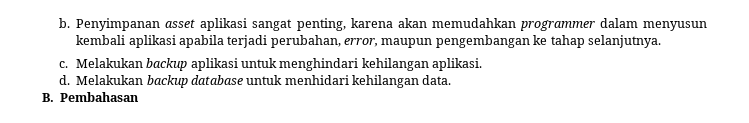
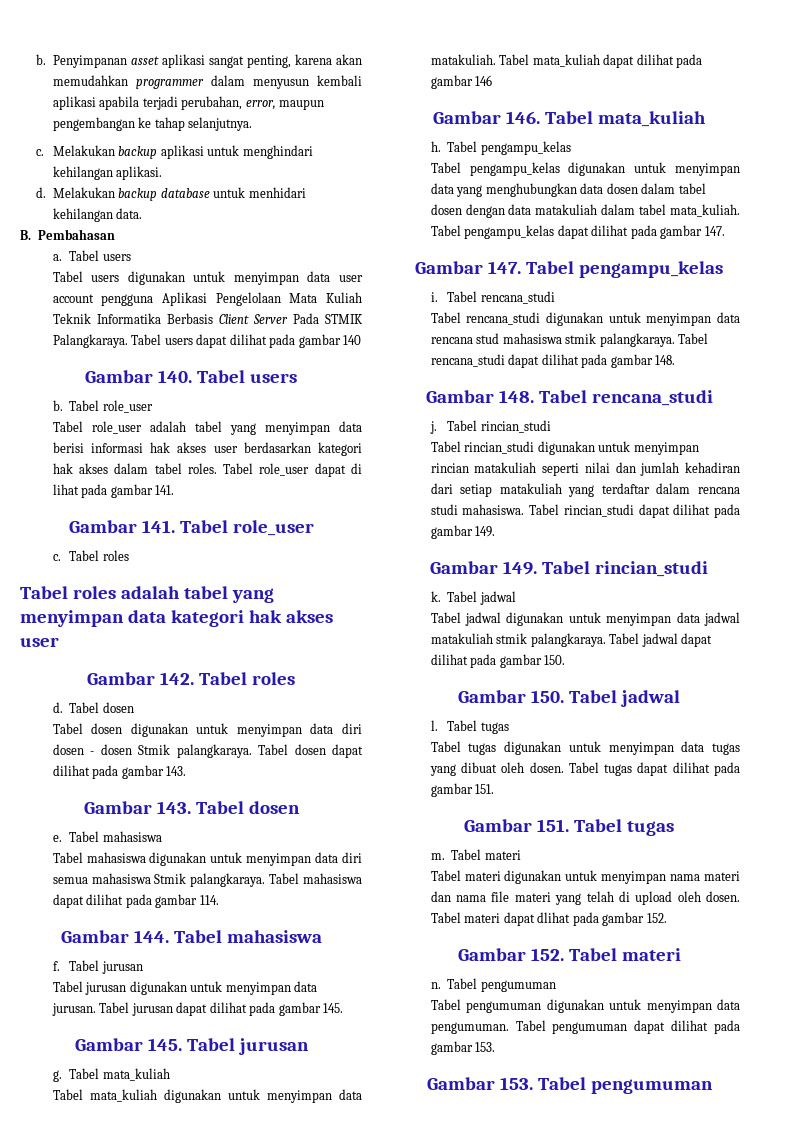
+ a. Tabel users
+ Tabel users digunakan untuk menyimpan data user account pengguna Aplikasi Pengelolaan Mata Kuliah Teknik Informatika Berbasis Client Server Pada STMIK Palangkaraya. Tabel users dapat dilihat pada gambar 140
+ Gambar 140. Tabel users
+ b. Tabel role_user
+ Tabel role_user adalah tabel yang menyimpan data berisi informasi hak akses user berdasarkan kategori hak akses dalam tabel roles. Tabel role_user dapat di lihat pada gambar 141.
+ Gambar 141. Tabel role_user
+ c. Tabel roles
+ Tabel roles adalah tabel yang menyimpan data kategori hak akses user
+ Gambar 142. Tabel roles
+ d. Tabel dosen
+ Tabel dosen digunakan untuk menyimpan data diri dosen - dosen Stmik palangkaraya. Tabel dosen dapat dilihat pada gambar 143.
+ Gambar 143. Tabel dosen
+ e. Tabel mahasiswa
+ Tabel mahasiswa digunakan untuk menyimpan data diri semua mahasiswa Stmik palangkaraya. Tabel mahasiswa dapat dilihat pada gambar 114.
+ Gambar 144. Tabel mahasiswa
+ f. Tabel jurusan
+ Tabel jurusan digunakan untuk menyimpan data jurusan. Tabel jurusan dapat dilihat pada gambar 145.
+ Gambar 145. Tabel jurusan
+ g. Tabel mata_kuliah
+ Tabel mata_kuliah digunakan untuk menyimpan data matakuliah. Tabel mata_kuliah dapat dilihat pada gambar 146
+ Gambar 146. Tabel mata_kuliah
+ h. Tabel pengampu_kelas
+ Tabel pengampu_kelas digunakan untuk menyimpan data yang menghubungkan data dosen dalam tabel dosen dengan data matakuliah dalam tabel mata_kuliah. Tabel pengampu_kelas dapat dilihat pada gambar 147.
+ Gambar 147. Tabel pengampu_kelas
+ i. Tabel rencana_studi
+ Tabel rencana_studi digunakan untuk menyimpan data rencana stud mahasiswa stmik palangkaraya. Tabel rencana_studi dapat dilihat pada gambar 148.
+ Gambar 148. Tabel rencana_studi
+ j. Tabel rincian_studi
+ Tabel rincian_studi digunakan untuk menyimpan rincian matakuliah seperti nilai dan jumlah kehadiran dari setiap matakuliah yang terdaftar dalam rencana studi mahasiswa. Tabel rincian_studi dapat dilihat pada gambar 149.
+ Gambar 149. Tabel rincian_studi
+ k. Tabel jadwal
+ Tabel jadwal digunakan untuk menyimpan data jadwal matakuliah stmik palangkaraya. Tabel jadwal dapat dilihat pada gambar 150.
+ Gambar 150. Tabel jadwal
+ l. Tabel tugas
+ Tabel tugas digunakan untuk menyimpan data tugas yang dibuat oleh dosen. Tabel tugas dapat dilihat pada gambar 151.
+ Gambar 151. Tabel tugas
+ m. Tabel materi
+ Tabel materi digunakan untuk menyimpan nama materi dan nama file materi yang telah di upload oleh dosen. Tabel materi dapat dlihat pada gambar 152.
+ Gambar 152. Tabel materi
+ n. Tabel pengumuman
+ Tabel pengumuman digunakan untuk menyimpan data pengumuman. Tabel pengumuman dapat dilihat pada gambar 153.
+ Gambar 153. Tabel pengumuman

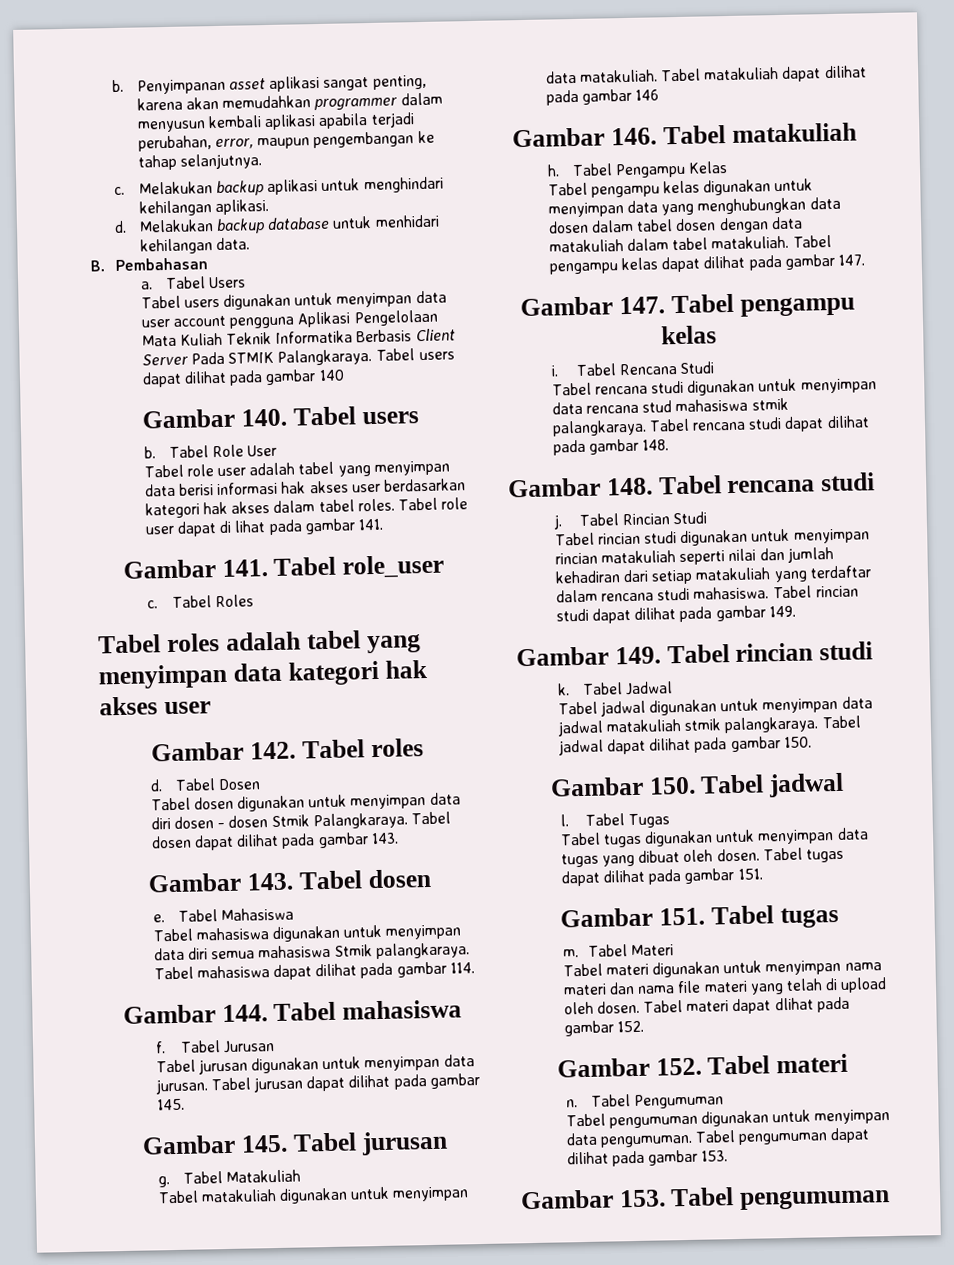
- a. Tabel users
+ a. Tabel Users
- b. Tabel role_user
- Tabel role_user adalah tabel yang menyimpan data berisi informasi hak akses user berdasarkan kategori hak akses dalam tabel roles.
+ b. Tabel Role User
+ Tabel role user adalah tabel yang menyimpan data berisi informasi hak akses user berdasarkan kategori hak akses dalam tabel roles.
- Tabel role_user dapat di lihat pada gambar 141.
+ Tabel role user dapat di lihat pada gambar 141.
- c. Tabel roles
+ c. Tabel Roles
- d. Tabel dosen
+ d. Tabel Dosen
- Tabel dosen digunakan untuk menyimpan data diri dosen - dosen Stmik palangkaraya.
+ Tabel dosen digunakan untuk menyimpan data diri dosen - dosen Stmik Palangkaraya.
- e. Tabel mahasiswa
+ e. Tabel Mahasiswa
- f. Tabel jurusan
+ f. Tabel Jurusan
- g. Tabel mata_kuliah
- Tabel mata_kuliah digunakan untuk menyimpan data matakuliah.
+ g. Tabel Matakuliah
+ Tabel matakuliah digunakan untuk menyimpan data matakuliah.
- Tabel mata_kuliah dapat dilihat pada gambar 146
+ Tabel matakuliah dapat dilihat pada gambar 146
- Gambar 146. Tabel mata_kuliah
+ Gambar 146. Tabel matakuliah
- h. Tabel pengampu_kelas
- Tabel pengampu_kelas digunakan untuk menyimpan data yang menghubungkan data dosen dalam tabel dosen dengan data matakuliah dalam tabel mata_kuliah. Tabel pengampu_kelas dapat dilihat pada gambar 147.
+ h. Tabel Pengampu Kelas
+ Tabel pengampu kelas digunakan untuk menyimpan data yang menghubungkan data dosen dalam tabel dosen dengan data matakuliah dalam tabel matakuliah. Tabel pengampu kelas dapat dilihat pada gambar 147.
- Gambar 147. Tabel pengampu_kelas
+ Gambar 147. Tabel pengampu kelas
- i. Tabel rencana_studi
- Tabel rencana_studi digunakan untuk menyimpan data rencana stud mahasiswa stmik palangkaraya.
+ i. Tabel Rencana Studi
+ Tabel rencana studi digunakan untuk menyimpan data rencana stud mahasiswa stmik palangkaraya.
- Tabel rencana_studi dapat dilihat pada gambar 148.
+ Tabel rencana studi dapat dilihat pada gambar 148.
- Gambar 148. Tabel rencana_studi
+ Gambar 148. Tabel rencana studi
- j. Tabel rincian_studi
- Tabel rincian_studi digunakan untuk menyimpan rincian matakuliah seperti nilai dan jumlah kehadiran dari setiap matakuliah yang terdaftar dalam rencana studi mahasiswa.
+ j. Tabel Rincian Studi
+ Tabel rincian studi digunakan untuk menyimpan rincian matakuliah seperti nilai dan jumlah kehadiran dari setiap matakuliah yang terdaftar dalam rencana studi mahasiswa.
- Tabel rincian_studi dapat dilihat pada gambar 149.
+ Tabel rincian studi dapat dilihat pada gambar 149.
- Gambar 149. Tabel rincian_studi
+ Gambar 149. Tabel rincian studi
- k. Tabel jadwal
+ k. Tabel Jadwal
- l. Tabel tugas
+ l. Tabel Tugas
- m. Tabel materi
+ m. Tabel Materi
- n. Tabel pengumuman
+ n. Tabel Pengumuman

